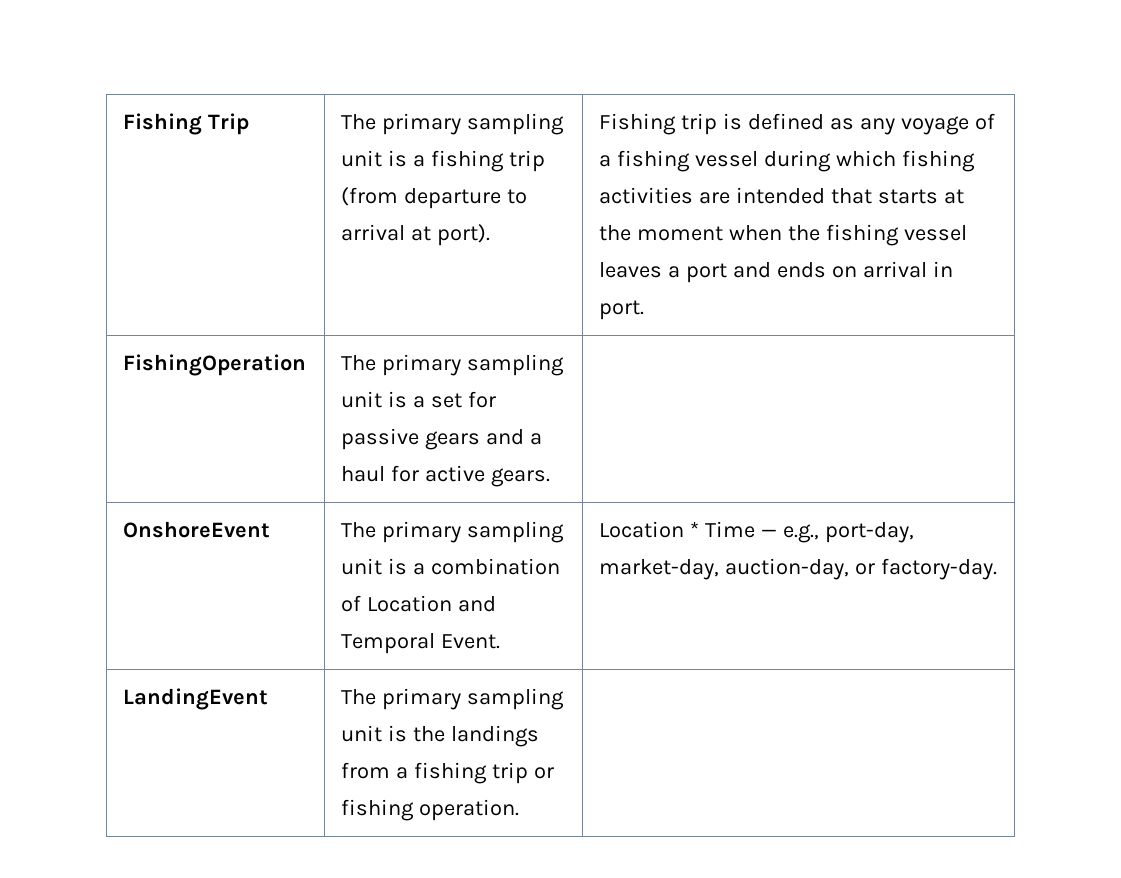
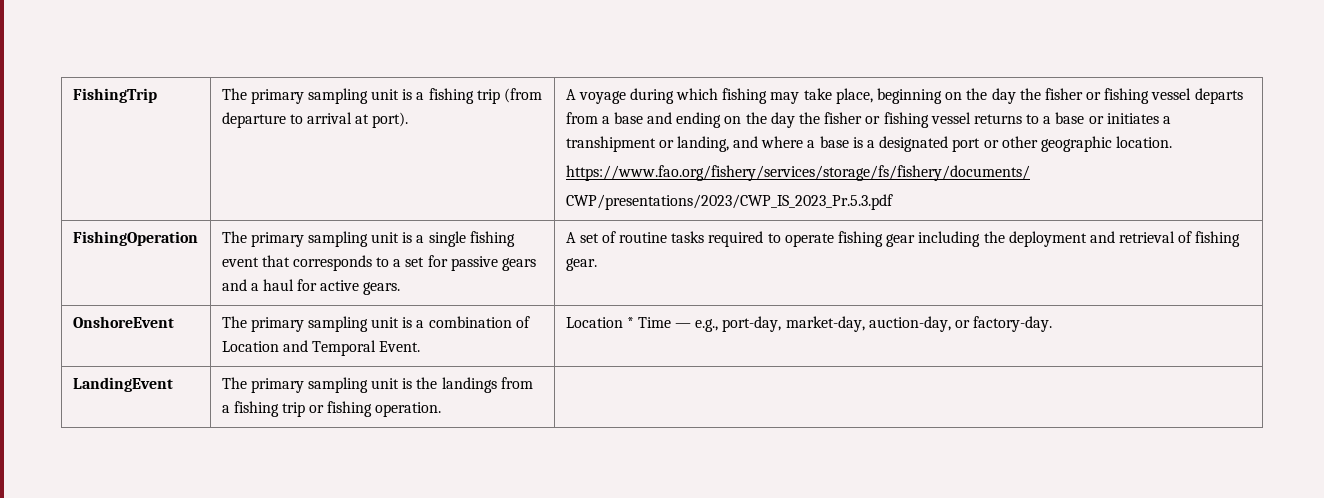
- Fishing Trip
+ FishingTrip
- Fishing trip is defined as any voyage of a fishing vessel during which fishing activities are intended that starts at the moment when the fishing vessel leaves a port and ends on arrival in port.
+ A voyage during which fishing may take place, beginning on the day the fisher or fishing vessel departs from a base and ending on the day the fisher or fishing vessel returns to a base or initiates a transhipment or landing, and where a base is a designated port or other geographic location.
+ https://www.fao.org/fishery/services/storage/fs/fishery/documents/
+ CWP/presentations/2023/CWP_IS_2023_Pr.5.3.pdf
- The primary sampling unit is a set for passive gears and a haul for active gears.
+ The primary sampling unit is a single fishing event that corresponds to a set for passive gears and a haul for active gears.
+ A set of routine tasks required to operate fishing gear including the deployment and retrieval of fishing gear.

